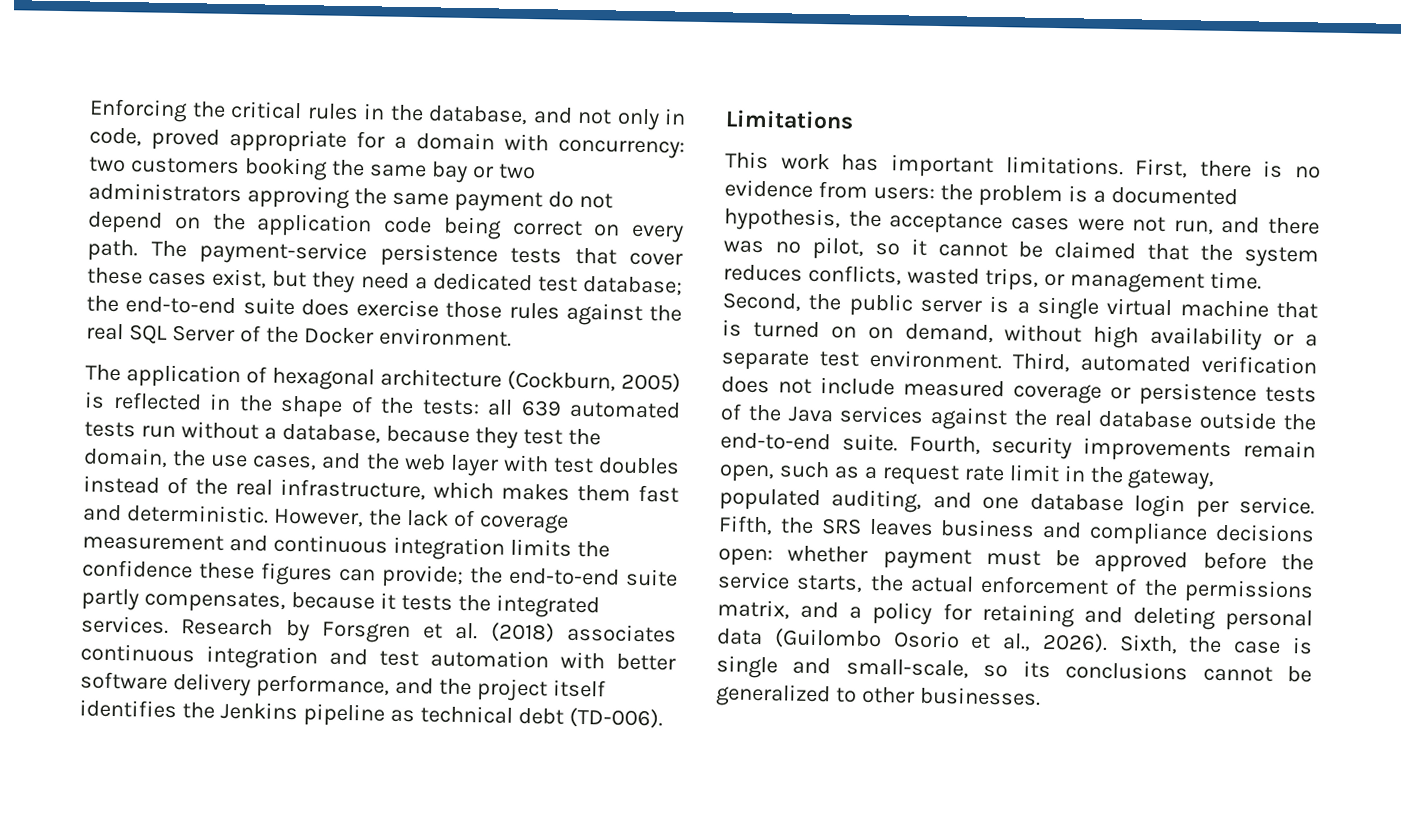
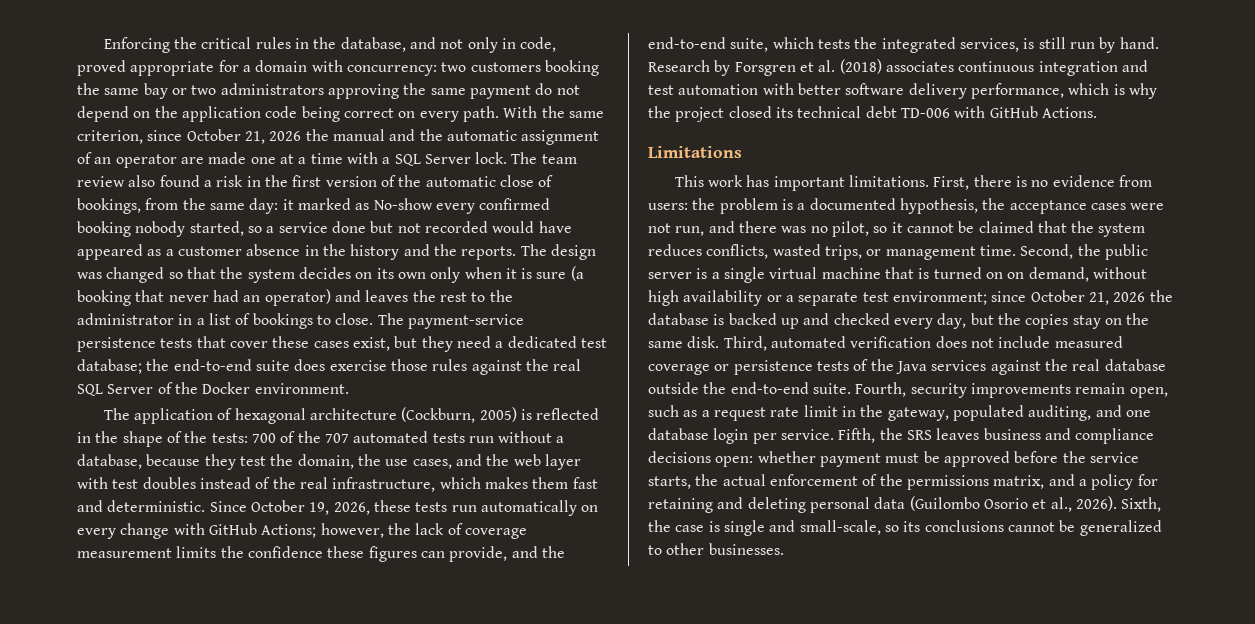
+ With the same criterion, since October 21, 2026 the manual and the automatic assignment of an operator are made one at a time with a SQL Server lock. The team review also found a risk in the first version of the automatic close of bookings, from the same day: it marked as No-show every confirmed booking nobody started, so a service done but not recorded would have appeared as a customer absence in the history and the reports. The design was changed so that the system decides on its own only when it is sure (a booking that never had an operator) and leaves the rest to the administrator in a list of bookings to close.
- The application of hexagonal architecture (Cockburn, 2005) is reflected in the shape of the tests: all 639 automated tests run without a database, because they test the domain, the use cases, and the web layer with test doubles instead of the real infrastructure, which makes them fast and deterministic.
+ The application of hexagonal architecture (Cockburn, 2005) is reflected in the shape of the tests: 700 of the 707 automated tests run without a database, because they test the domain, the use cases, and the web layer with test doubles instead of the real infrastructure, which makes them fast and deterministic.
- However, the lack of coverage measurement and continuous integration limits the confidence these figures can provide; the end-to-end suite partly compensates, because it tests the integrated services.
+ Since October 19, 2026, these tests run automatically on every change with GitHub Actions; however, the lack of coverage measurement limits the confidence these figures can provide, and the end-to-end suite, which tests the integrated services, is still run by hand.
- Research by Forsgren et al. (2018) associates continuous integration and test automation with better software delivery performance, and the project itself identifies the Jenkins pipeline as technical debt (TD-006).
+ Research by Forsgren et al. (2018) associates continuous integration and test automation with better software delivery performance, which is why the project closed its technical debt TD-006 with GitHub Actions.
- Second, the public server is a single virtual machine that is turned on on demand, without high availability or a separate test environment.
+ Second, the public server is a single virtual machine that is turned on on demand, without high availability or a separate test environment; since October 21, 2026 the database is backed up and checked every day, but the copies stay on the same disk.

